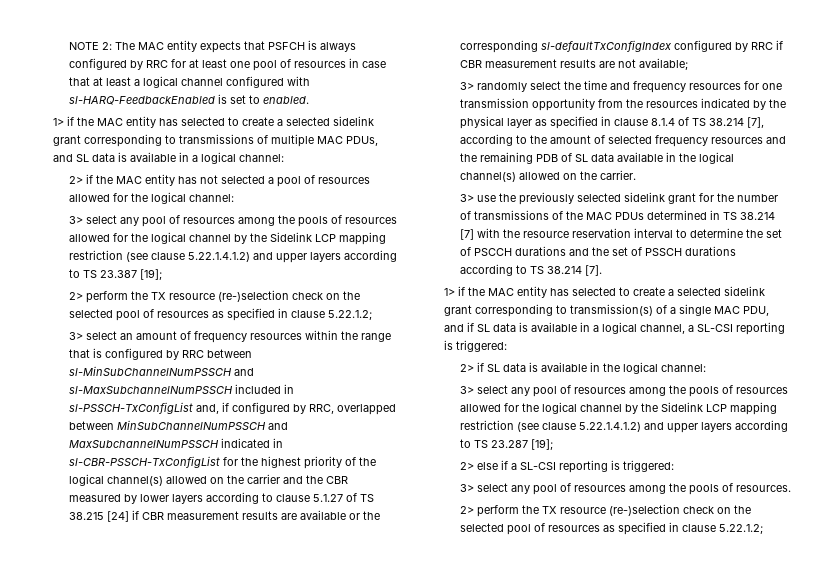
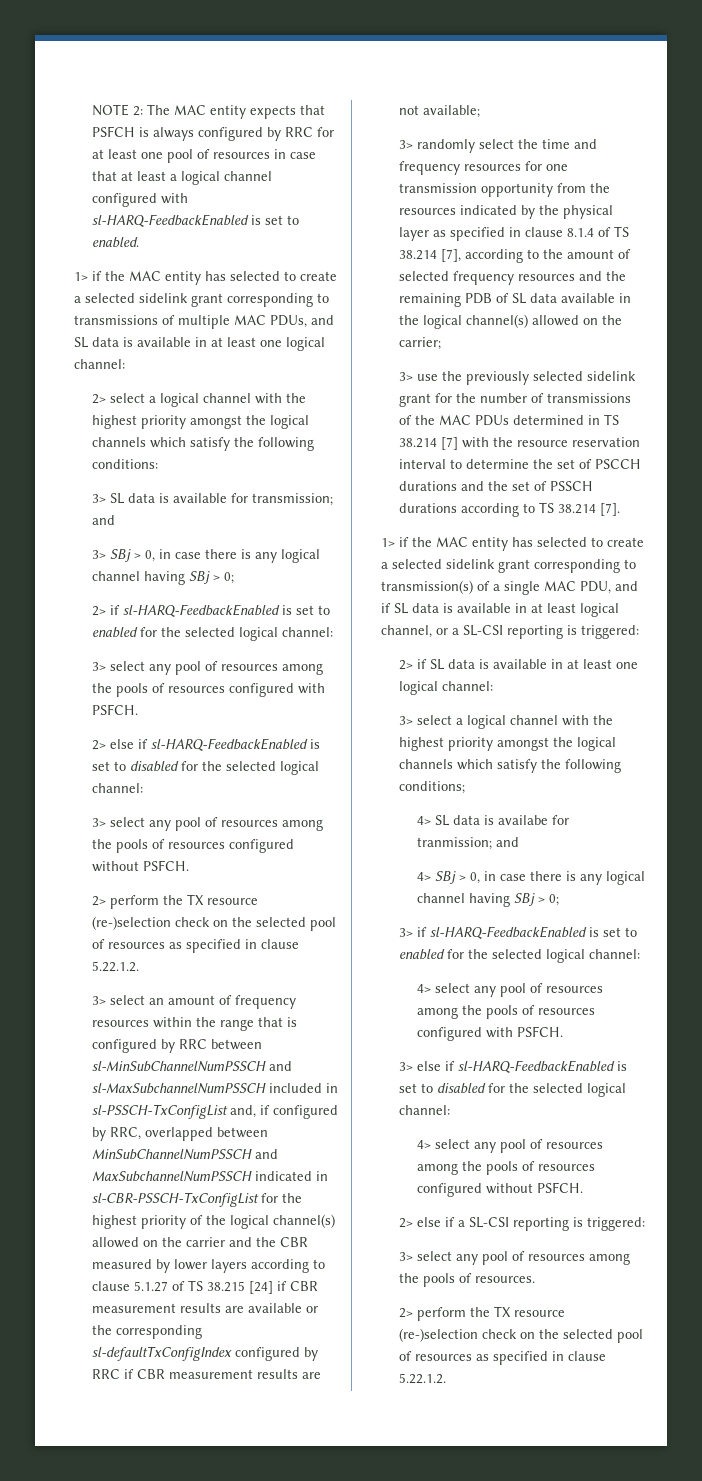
- 1> if the MAC entity has selected to create a selected sidelink grant corresponding to transmissions of multiple MAC PDUs, and SL data is available in a logical channel:
+ 1> if the MAC entity has selected to create a selected sidelink grant corresponding to transmissions of multiple MAC PDUs, and SL data is available in at least one logical channel:
- 2> if the MAC entity has not selected a pool of resources allowed for the logical channel:
+ 2> select a logical channel with the highest priority amongst the logical channels which satisfy the following conditions:
+ 3> SL data is available for transmission; and
+ 3> SBj > 0, in case there is any logical channel having SBj > 0;
+ 2> if sl-HARQ-FeedbackEnabled is set to enabled for the selected logical channel:
- 3> select any pool of resources among the pools of resources allowed for the logical channel by the Sidelink LCP mapping restriction (see clause 5.22.1.4.1.2) and upper layers according to TS 23.387 [19];
- 2> perform the TX resource (re-)selection check on the selected pool of resources as specified in clause 5.22.1.2;
+ 3> select any pool of resources among the pools of resources configured with PSFCH.
+ 2> else if sl-HARQ-FeedbackEnabled is set to disabled for the selected logical channel:
+ 3> select any pool of resources among the pools of resources configured without PSFCH.
+ 2> perform the TX resource (re-)selection check on the selected pool of resources as specified in clause 5.22.1.2.
- 3> randomly select the time and frequency resources for one transmission opportunity from the resources indicated by the physical layer as specified in clause 8.1.4 of TS 38.214 [7], according to the amount of selected frequency resources and the remaining PDB of SL data available in the logical channel(s) allowed on the carrier.
+ 3> randomly select the time and frequency resources for one transmission opportunity from the resources indicated by the physical layer as specified in clause 8.1.4 of TS 38.214 [7], according to the amount of selected frequency resources and the remaining PDB of SL data available in the logical channel(s) allowed on the carrier;
- 1> if the MAC entity has selected to create a selected sidelink grant corresponding to transmission(s) of a single MAC PDU, and if SL data is available in a logical channel, a SL-CSI reporting is triggered:
+ 1> if the MAC entity has selected to create a selected sidelink grant corresponding to transmission(s) of a single MAC PDU, and if SL data is available in at least logical channel, or a SL-CSI reporting is triggered:
- 2> if SL data is available in the logical channel:
- 3> select any pool of resources among the pools of resources allowed for the logical channel by the Sidelink LCP mapping restriction (see clause 5.22.1.4.1.2) and upper layers according to TS 23.287 [19];
+ 2> if SL data is available in at least one logical channel:
+ 3> select a logical channel with the highest priority amongst the logical channels which satisfy the following conditions;
+ 4> SL data is availabe for tranmission; and
+ 4> SBj > 0, in case there is any logical channel having SBj > 0;
+ 3> if sl-HARQ-FeedbackEnabled is set to enabled for the selected logical channel:
+ 4> select any pool of resources among the pools of resources configured with PSFCH.
+ 3> else if sl-HARQ-FeedbackEnabled is set to disabled for the selected logical channel:
+ 4> select any pool of resources among the pools of resources configured without PSFCH.
  3> select any pool of resources among the pools of resources.
- 2> perform the TX resource (re-)selection check on the selected pool of resources as specified in clause 5.22.1.2;
+ 2> perform the TX resource (re-)selection check on the selected pool of resources as specified in clause 5.22.1.2.

